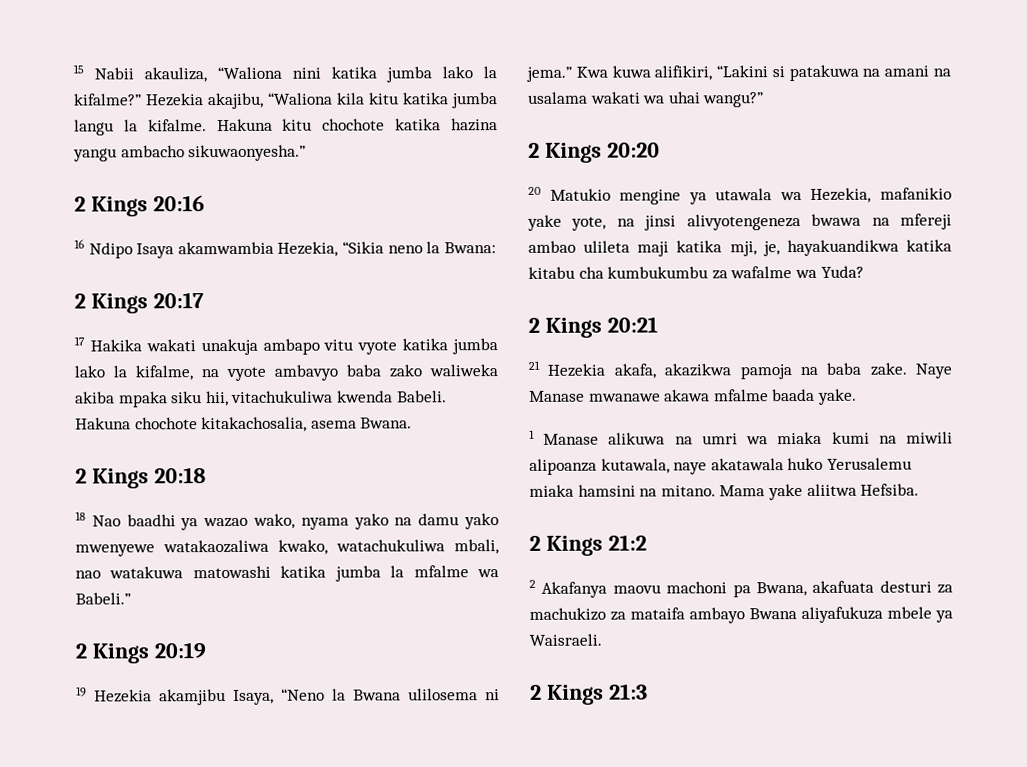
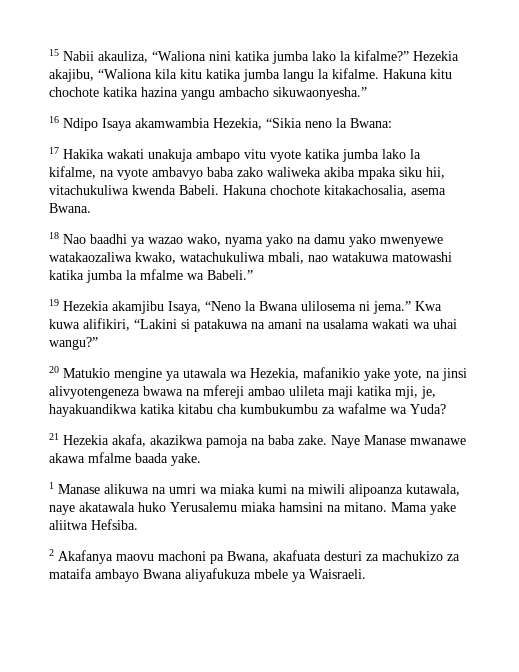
- 2 Kings 20:16
- 2 Kings 20:17
- 2 Kings 20:18
- 2 Kings 20:19
- 2 Kings 20:20
- 2 Kings 20:21
- 2 Kings 21:2
- 2 Kings 21:3

